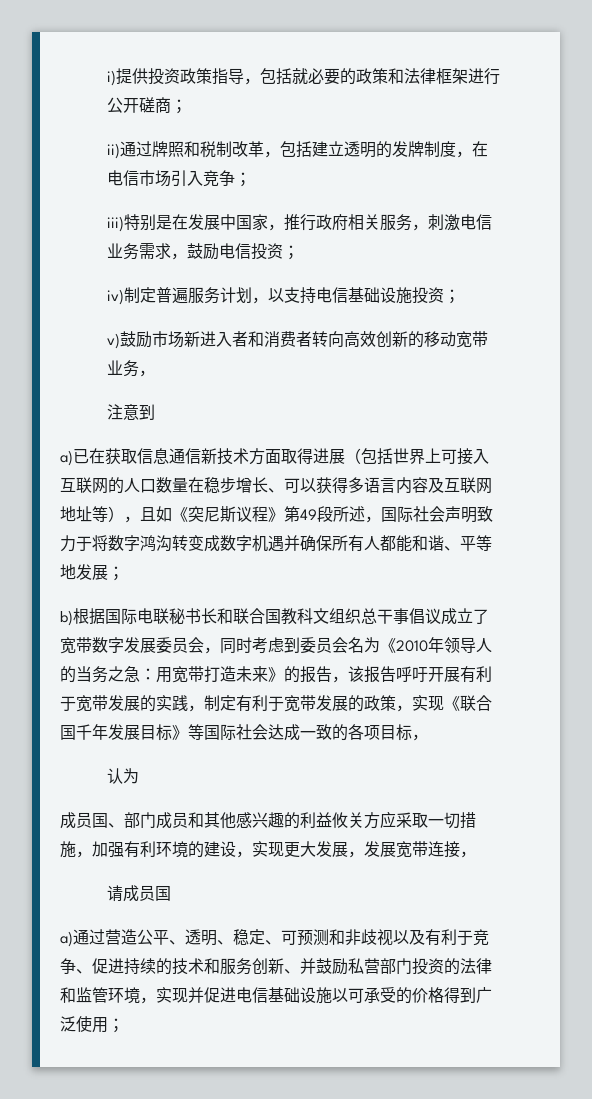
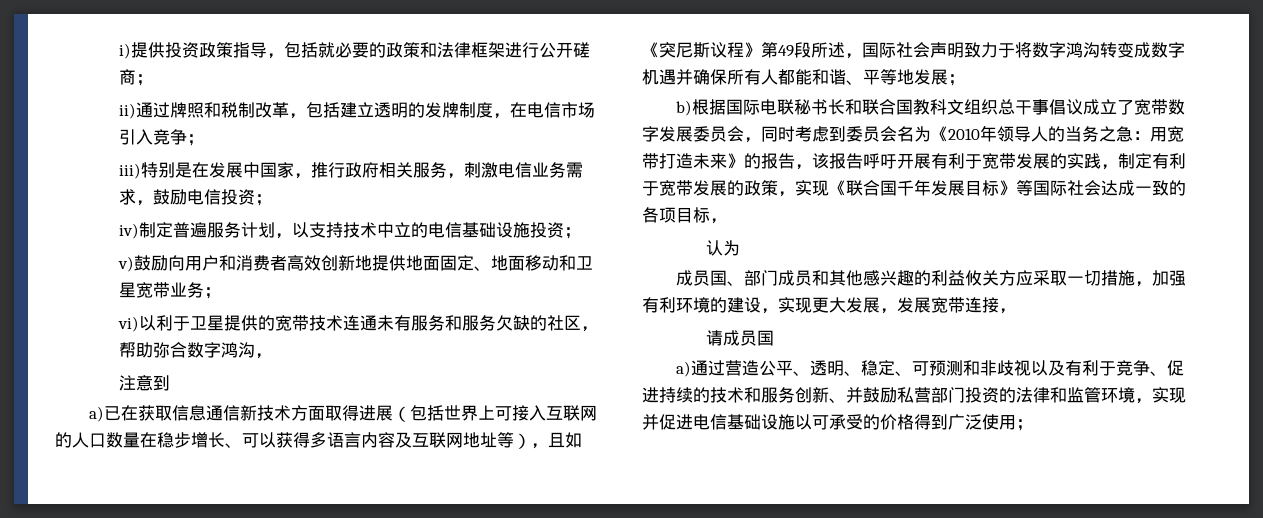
- iv)制定普遍服务计划，以支持电信基础设施投资；
+ iv)制定普遍服务计划，以支持技术中立的电信基础设施投资；
- v)鼓励市场新进入者和消费者转向高效创新的移动宽带业务，
+ v)鼓励向用户和消费者高效创新地提供地面固定、地面移动和卫星宽带业务；
+ vi)以利于卫星提供的宽带技术连通未有服务和服务欠缺的社区，帮助弥合数字鸿沟，

